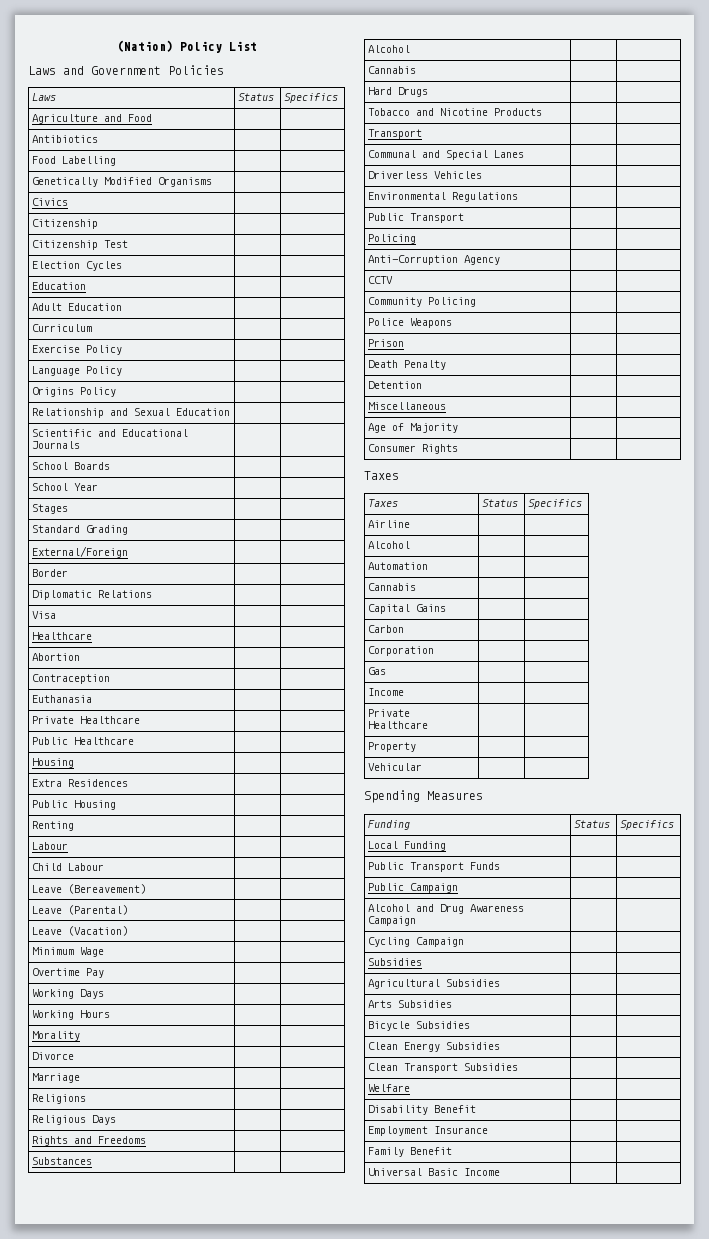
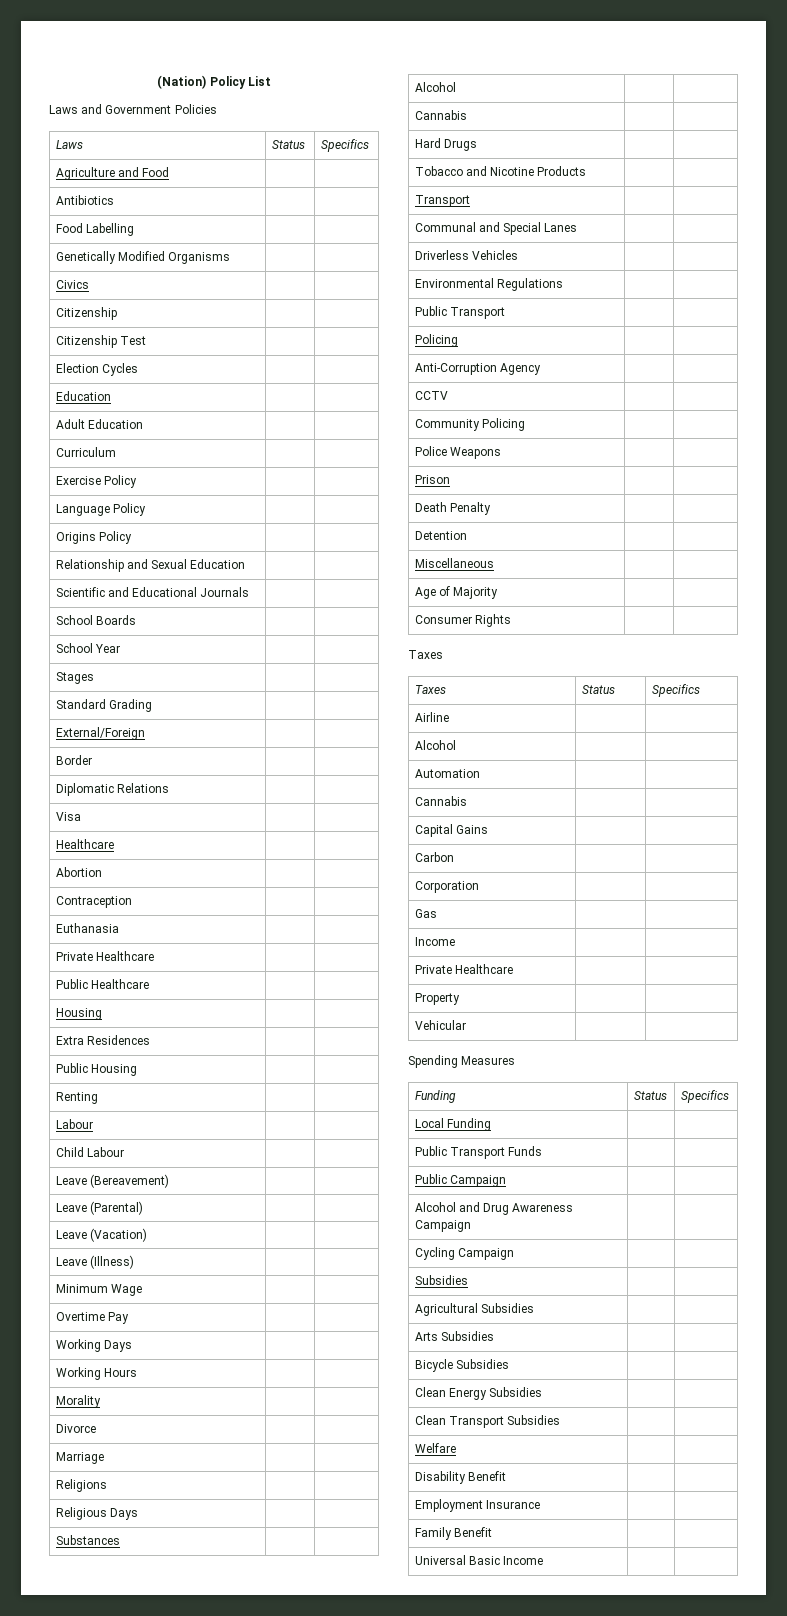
+ Leave (Illness) | |
- Rights and Freedoms | |

